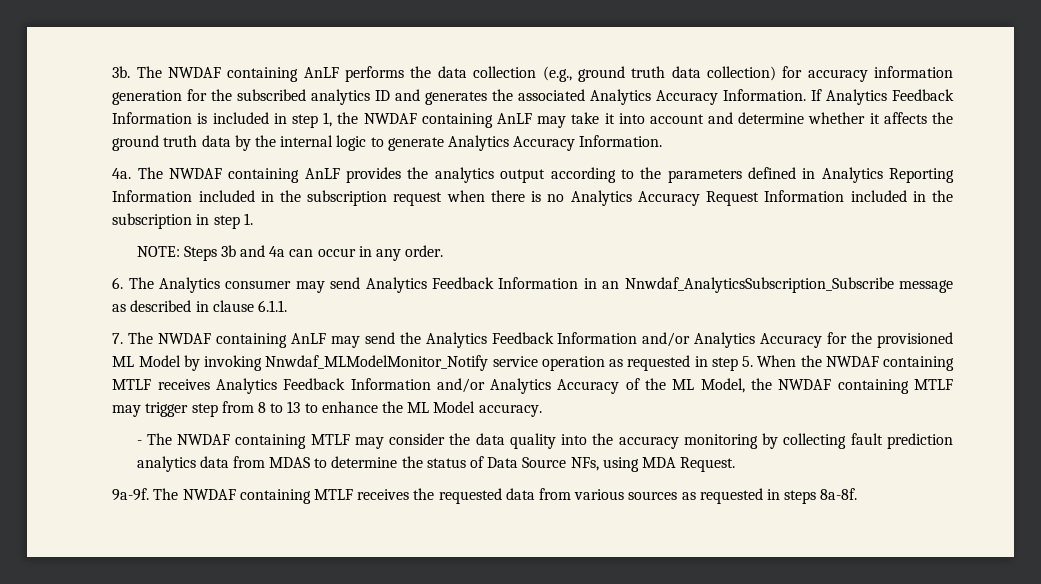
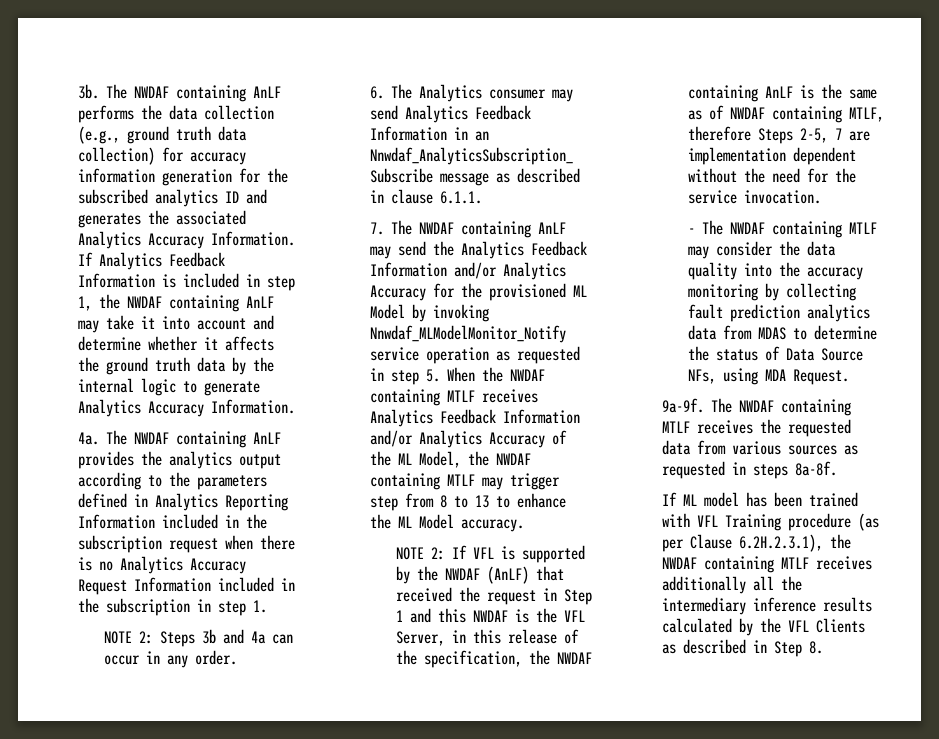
- NOTE: Steps 3b and 4a can occur in any order.
+ NOTE 2: Steps 3b and 4a can occur in any order.
+ NOTE 2: If VFL is supported by the NWDAF (AnLF) that received the request in Step 1 and this NWDAF is the VFL Server, in this release of the specification, the NWDAF containing AnLF is the same as of NWDAF containing MTLF, therefore Steps 2-5, 7 are implementation dependent without the need for the service invocation.
+ If ML model has been trained with VFL Training procedure (as per Clause 6.2H.2.3.1), the NWDAF containing MTLF receives additionally all the intermediary inference results calculated by the VFL Clients as described in Step 8.

